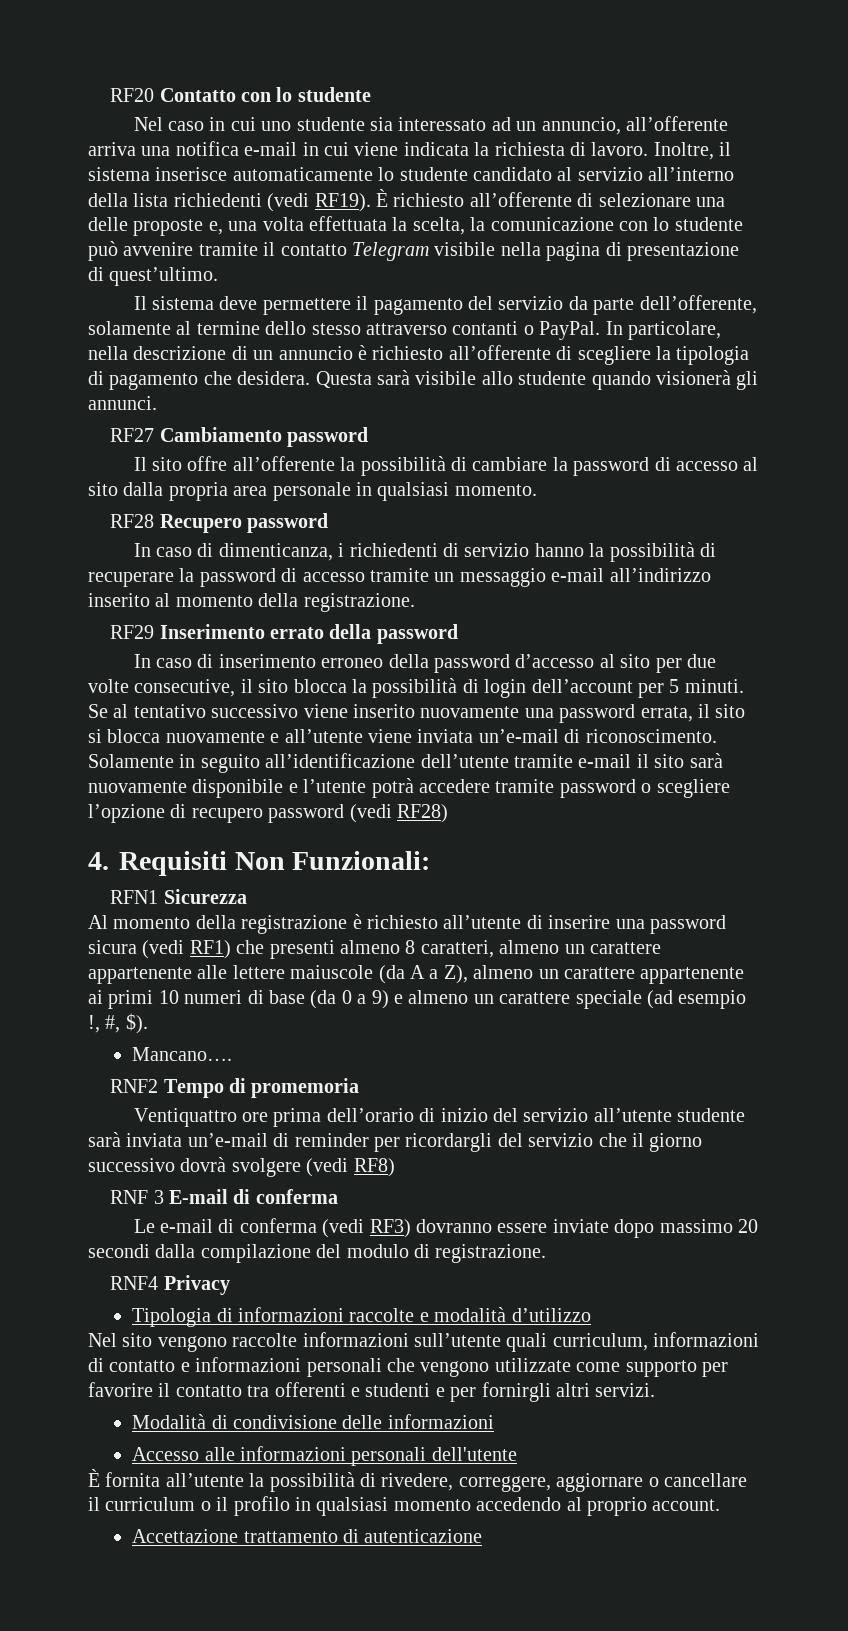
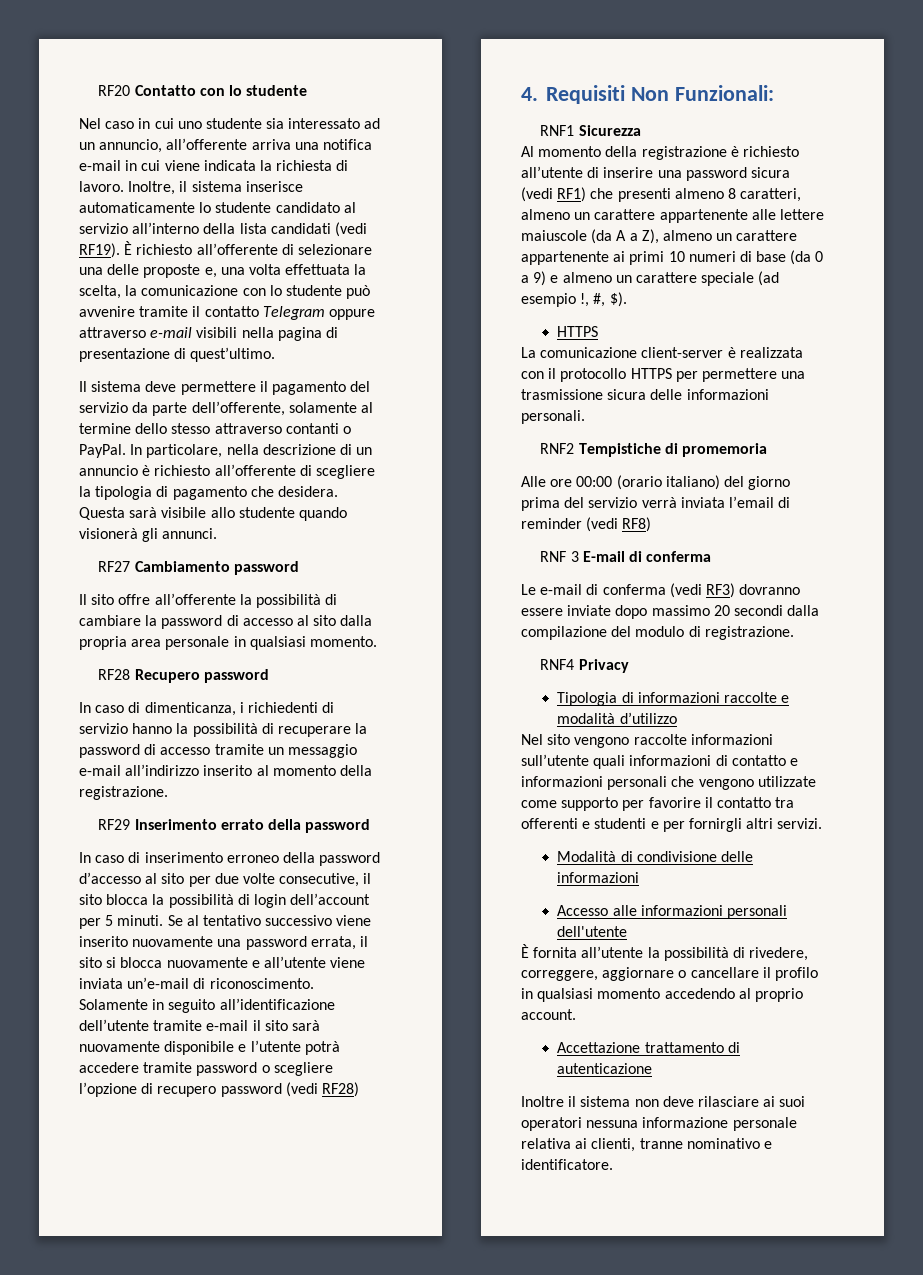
- Inoltre, il sistema inserisce automaticamente lo studente candidato al servizio all’interno della lista richiedenti (vedi RF19).
+ Inoltre, il sistema inserisce automaticamente lo studente candidato al servizio all’interno della lista candidati (vedi RF19).
- È richiesto all’offerente di selezionare una delle proposte e, una volta effettuata la scelta, la comunicazione con lo studente può avvenire tramite il contatto Telegram visibile nella pagina di presentazione di quest’ultimo.
+ È richiesto all’offerente di selezionare una delle proposte e, una volta effettuata la scelta, la comunicazione con lo studente può avvenire tramite il contatto Telegram oppure attraverso e-mail visibili nella pagina di presentazione di quest’ultimo.
- RFN1 Sicurezza
+ RNF1 Sicurezza
  Al momento della registrazione è richiesto all’utente di inserire una password sicura (vedi RF1) che presenti almeno 8 caratteri, almeno un carattere appartenente alle lettere maiuscole (da A a Z), almeno un carattere appartenente ai primi 10 numeri di base (da 0 a 9) e almeno un carattere speciale (ad esempio !, #, $).
- Mancano….
+ HTTPS
+ La comunicazione client-server è realizzata con il protocollo HTTPS per permettere una trasmissione sicura delle informazioni personali.
- RNF2 Tempo di promemoria
+ RNF2 Tempistiche di promemoria
- Ventiquattro ore prima dell’orario di inizio del servizio all’utente studente sarà inviata un’e-mail di reminder per ricordargli del servizio che il giorno successivo dovrà svolgere (vedi RF8)
+ Alle ore 00:00 (orario italiano) del giorno prima del servizio verrà inviata l’email di reminder (vedi RF8)
- Nel sito vengono raccolte informazioni sull’utente quali curriculum, informazioni di contatto e informazioni personali che vengono utilizzate come supporto per favorire il contatto tra offerenti e studenti e per fornirgli altri servizi.
+ Nel sito vengono raccolte informazioni sull’utente quali informazioni di contatto e informazioni personali che vengono utilizzate come supporto per favorire il contatto tra offerenti e studenti e per fornirgli altri servizi.
- È fornita all’utente la possibilità di rivedere, correggere, aggiornare o cancellare il curriculum o il profilo in qualsiasi momento accedendo al proprio account.
+ È fornita all’utente la possibilità di rivedere, correggere, aggiornare o cancellare il profilo in qualsiasi momento accedendo al proprio account.
+ Inoltre il sistema non deve rilasciare ai suoi operatori nessuna informazione personale relativa ai clienti, tranne nominativo e identificatore.

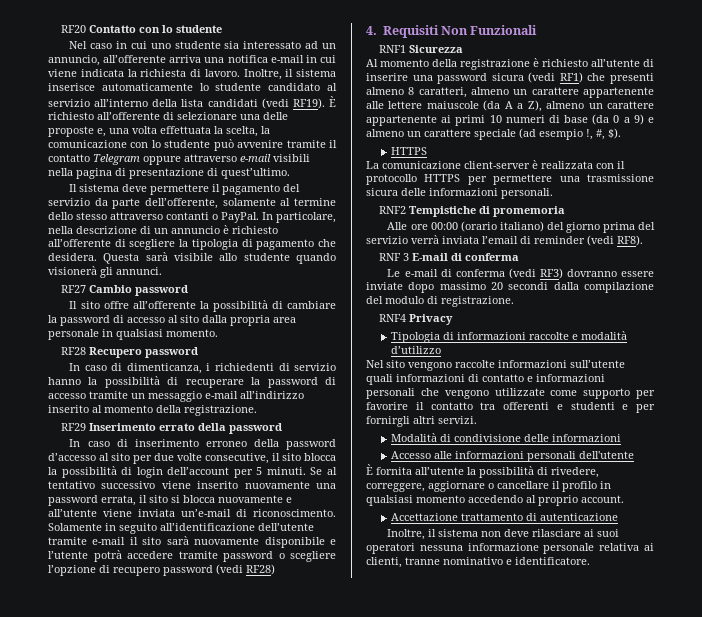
- RF27 Cambiamento password
+ RF27 Cambio password
- 4. Requisiti Non Funzionali:
+ 4. Requisiti Non Funzionali
- Alle ore 00:00 (orario italiano) del giorno prima del servizio verrà inviata l’email di reminder (vedi RF8)
+ Alle ore 00:00 (orario italiano) del giorno prima del servizio verrà inviata l’email di reminder (vedi RF8).
- Inoltre il sistema non deve rilasciare ai suoi operatori nessuna informazione personale relativa ai clienti, tranne nominativo e identificatore.
+ Inoltre, il sistema non deve rilasciare ai suoi operatori nessuna informazione personale relativa ai clienti, tranne nominativo e identificatore.

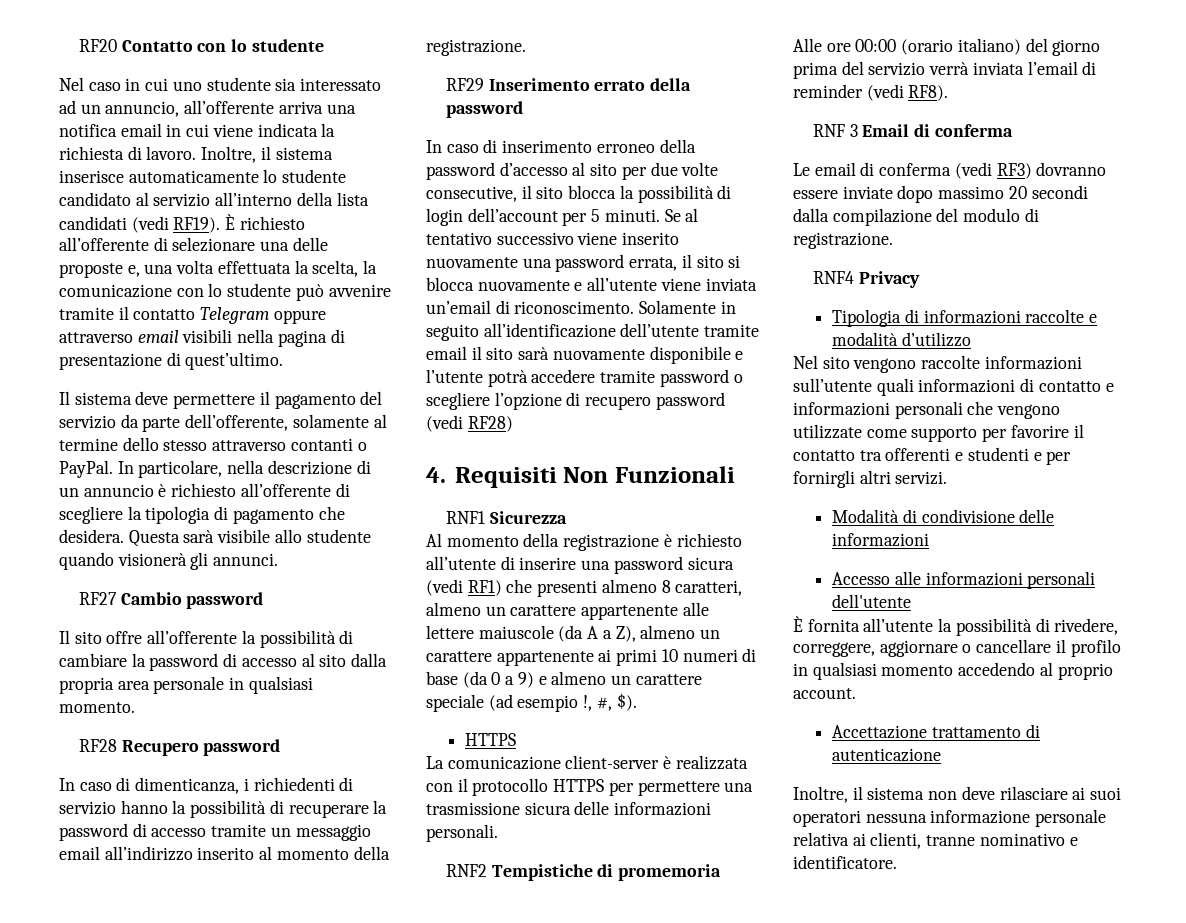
- Nel caso in cui uno studente sia interessato ad un annuncio, all’offerente arriva una notifica e-mail in cui viene indicata la richiesta di lavoro.
+ Nel caso in cui uno studente sia interessato ad un annuncio, all’offerente arriva una notifica email in cui viene indicata la richiesta di lavoro.
- È richiesto all’offerente di selezionare una delle proposte e, una volta effettuata la scelta, la comunicazione con lo studente può avvenire tramite il contatto Telegram oppure attraverso e-mail visibili nella pagina di presentazione di quest’ultimo.
+ È richiesto all’offerente di selezionare una delle proposte e, una volta effettuata la scelta, la comunicazione con lo studente può avvenire tramite il contatto Telegram oppure attraverso email visibili nella pagina di presentazione di quest’ultimo.
- In caso di dimenticanza, i richiedenti di servizio hanno la possibilità di recuperare la password di accesso tramite un messaggio e-mail all’indirizzo inserito al momento della registrazione.
+ In caso di dimenticanza, i richiedenti di servizio hanno la possibilità di recuperare la password di accesso tramite un messaggio email all’indirizzo inserito al momento della registrazione.
- Se al tentativo successivo viene inserito nuovamente una password errata, il sito si blocca nuovamente e all’utente viene inviata un’e-mail di riconoscimento.
+ Se al tentativo successivo viene inserito nuovamente una password errata, il sito si blocca nuovamente e all’utente viene inviata un’email di riconoscimento.
- Solamente in seguito all’identificazione dell’utente tramite e-mail il sito sarà nuovamente disponibile e l’utente potrà accedere tramite password o scegliere l’opzione di recupero password (vedi RF28)
+ Solamente in seguito all’identificazione dell’utente tramite email il sito sarà nuovamente disponibile e l’utente potrà accedere tramite password o scegliere l’opzione di recupero password (vedi RF28)
- RNF 3 E-mail di conferma
+ RNF 3 Email di conferma
- Le e-mail di conferma (vedi RF3) dovranno essere inviate dopo massimo 20 secondi dalla compilazione del modulo di registrazione.
+ Le email di conferma (vedi RF3) dovranno essere inviate dopo massimo 20 secondi dalla compilazione del modulo di registrazione.

